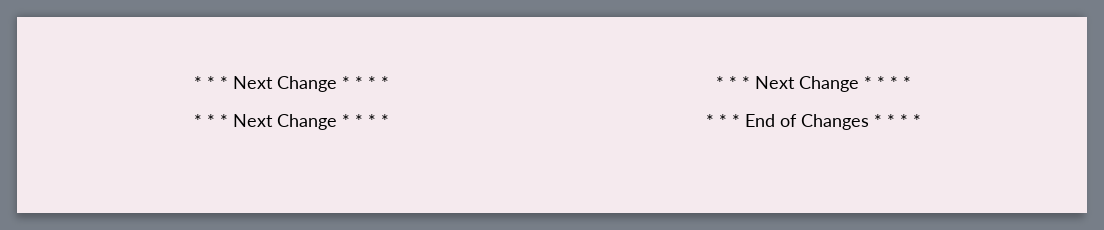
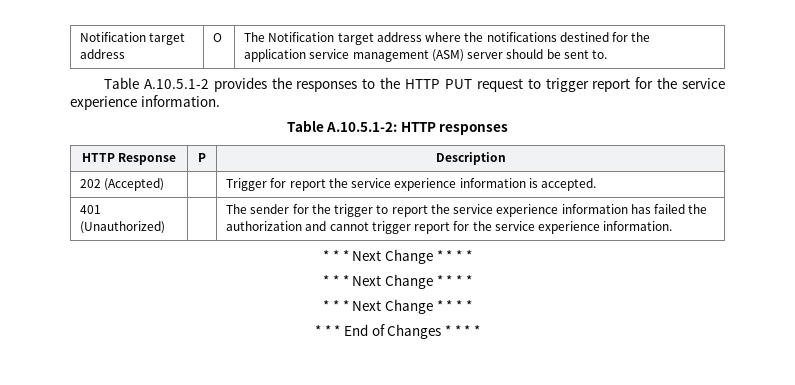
+ Notification target address | O | The Notification target address where the notifications destined for the application service management (ASM) server should be sent to.
+ Table A.10.5.1-2 provides the responses to the HTTP PUT request to trigger report for the service experience information.
+ Table A.10.5.1-2: HTTP responses
+ HTTP Response | P | Description
+ 202 (Accepted) | | Trigger for report the service experience information is accepted.
+ 401 (Unauthorized) | | The sender for the trigger to report the service experience information has failed the authorization and cannot trigger report for the service experience information.

